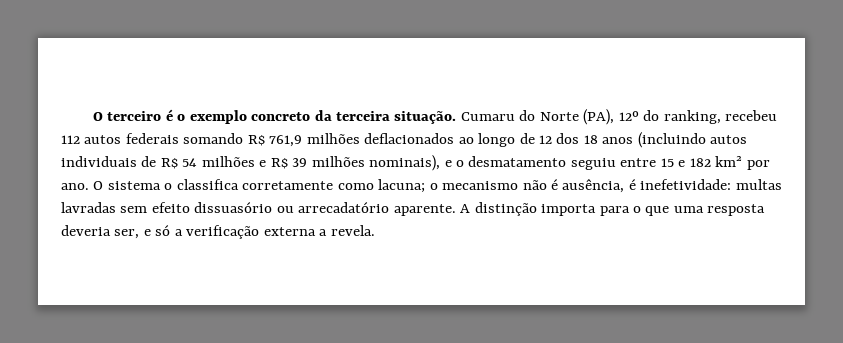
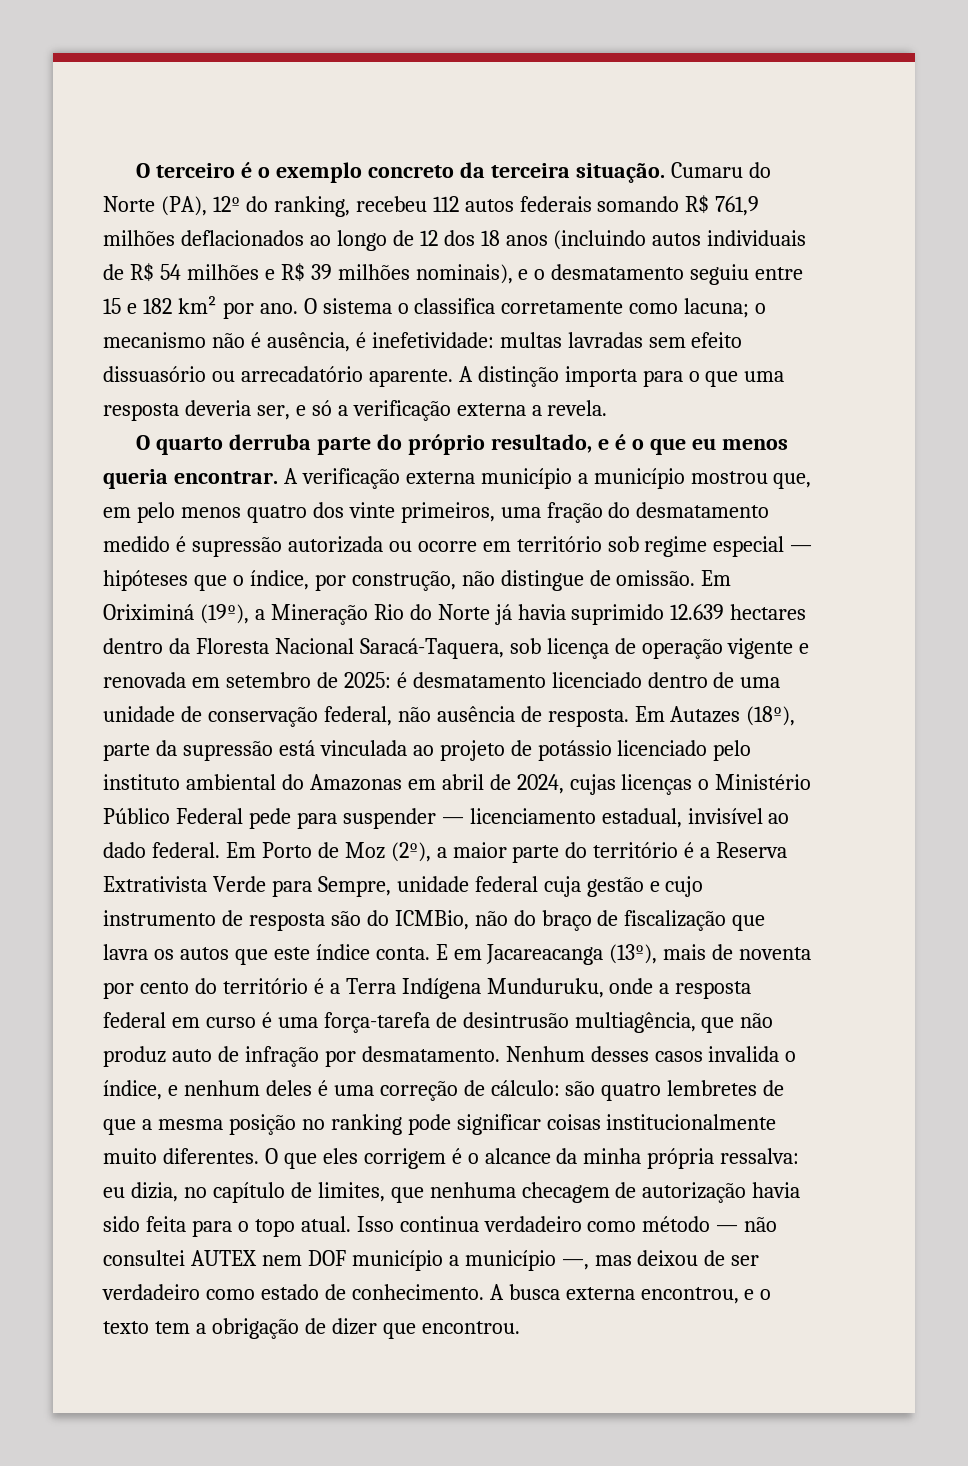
+ O quarto derruba parte do próprio resultado, e é o que eu menos queria encontrar. A verificação externa município a município mostrou que, em pelo menos quatro dos vinte primeiros, uma fração do desmatamento medido é supressão autorizada ou ocorre em território sob regime especial — hipóteses que o índice, por construção, não distingue de omissão. Em Oriximiná (19º), a Mineração Rio do Norte já havia suprimido 12.639 hectares dentro da Floresta Nacional Saracá-Taquera, sob licença de operação vigente e renovada em setembro de 2025: é desmatamento licenciado dentro de uma unidade de conservação federal, não ausência de resposta. Em Autazes (18º), parte da supressão está vinculada ao projeto de potássio licenciado pelo instituto ambiental do Amazonas em abril de 2024, cujas licenças o Ministério Público Federal pede para suspender — licenciamento estadual, invisível ao dado federal. Em Porto de Moz (2º), a maior parte do território é a Reserva Extrativista Verde para Sempre, unidade federal cuja gestão e cujo instrumento de resposta são do ICMBio, não do braço de fiscalização que lavra os autos que este índice conta. E em Jacareacanga (13º), mais de noventa por cento do território é a Terra Indígena Munduruku, onde a resposta federal em curso é uma força-tarefa de desintrusão multiagência, que não produz auto de infração por desmatamento. Nenhum desses casos invalida o índice, e nenhum deles é uma correção de cálculo: são quatro lembretes de que a mesma posição no ranking pode significar coisas institucionalmente muito diferentes. O que eles corrigem é o alcance da minha própria ressalva: eu dizia, no capítulo de limites, que nenhuma checagem de autorização havia sido feita para o topo atual. Isso continua verdadeiro como método — não consultei AUTEX nem DOF município a município —, mas deixou de ser verdadeiro como estado de conhecimento. A busca externa encontrou, e o texto tem a obrigação de dizer que encontrou.

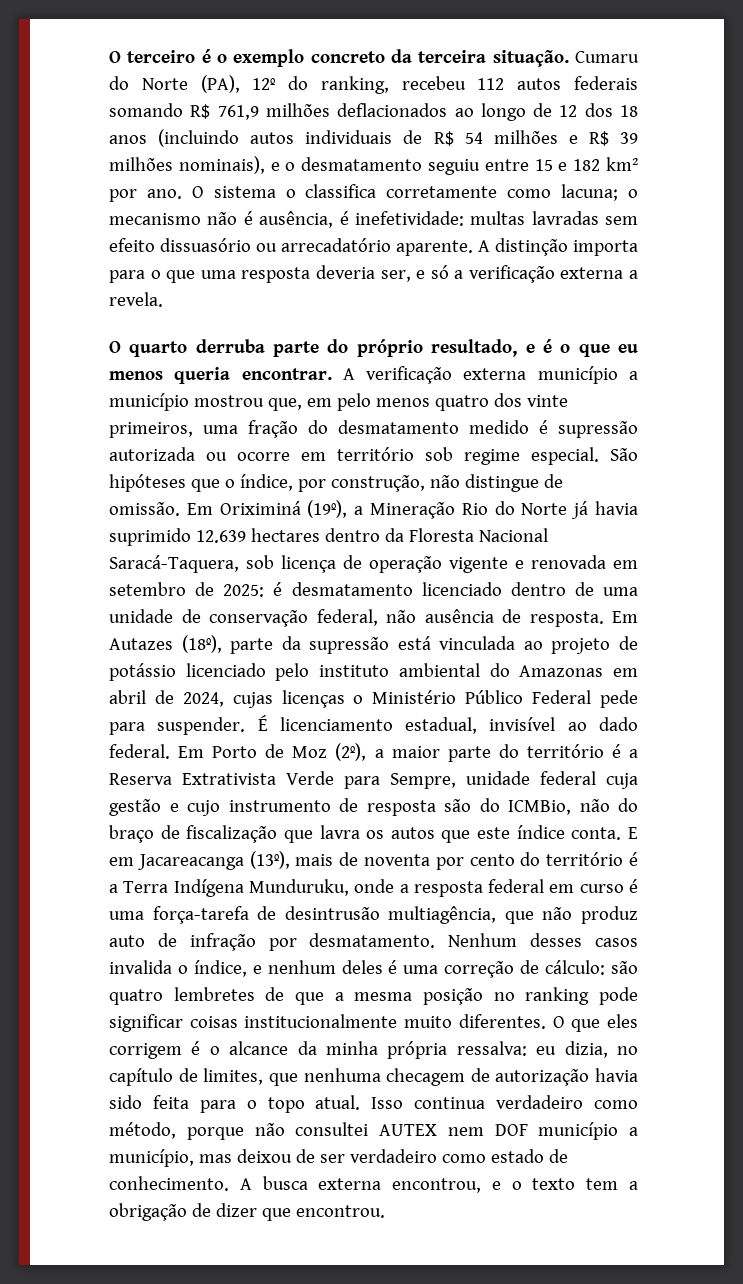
- A verificação externa município a município mostrou que, em pelo menos quatro dos vinte primeiros, uma fração do desmatamento medido é supressão autorizada ou ocorre em território sob regime especial — hipóteses que o índice, por construção, não distingue de omissão.
+ A verificação externa município a município mostrou que, em pelo menos quatro dos vinte primeiros, uma fração do desmatamento medido é supressão autorizada ou ocorre em território sob regime especial. São hipóteses que o índice, por construção, não distingue de omissão.
- Em Autazes (18º), parte da supressão está vinculada ao projeto de potássio licenciado pelo instituto ambiental do Amazonas em abril de 2024, cujas licenças o Ministério Público Federal pede para suspender — licenciamento estadual, invisível ao dado federal.
+ Em Autazes (18º), parte da supressão está vinculada ao projeto de potássio licenciado pelo instituto ambiental do Amazonas em abril de 2024, cujas licenças o Ministério Público Federal pede para suspender. É licenciamento estadual, invisível ao dado federal.
- Isso continua verdadeiro como método — não consultei AUTEX nem DOF município a município —, mas deixou de ser verdadeiro como estado de conhecimento.
+ Isso continua verdadeiro como método, porque não consultei AUTEX nem DOF município a município, mas deixou de ser verdadeiro como estado de conhecimento.

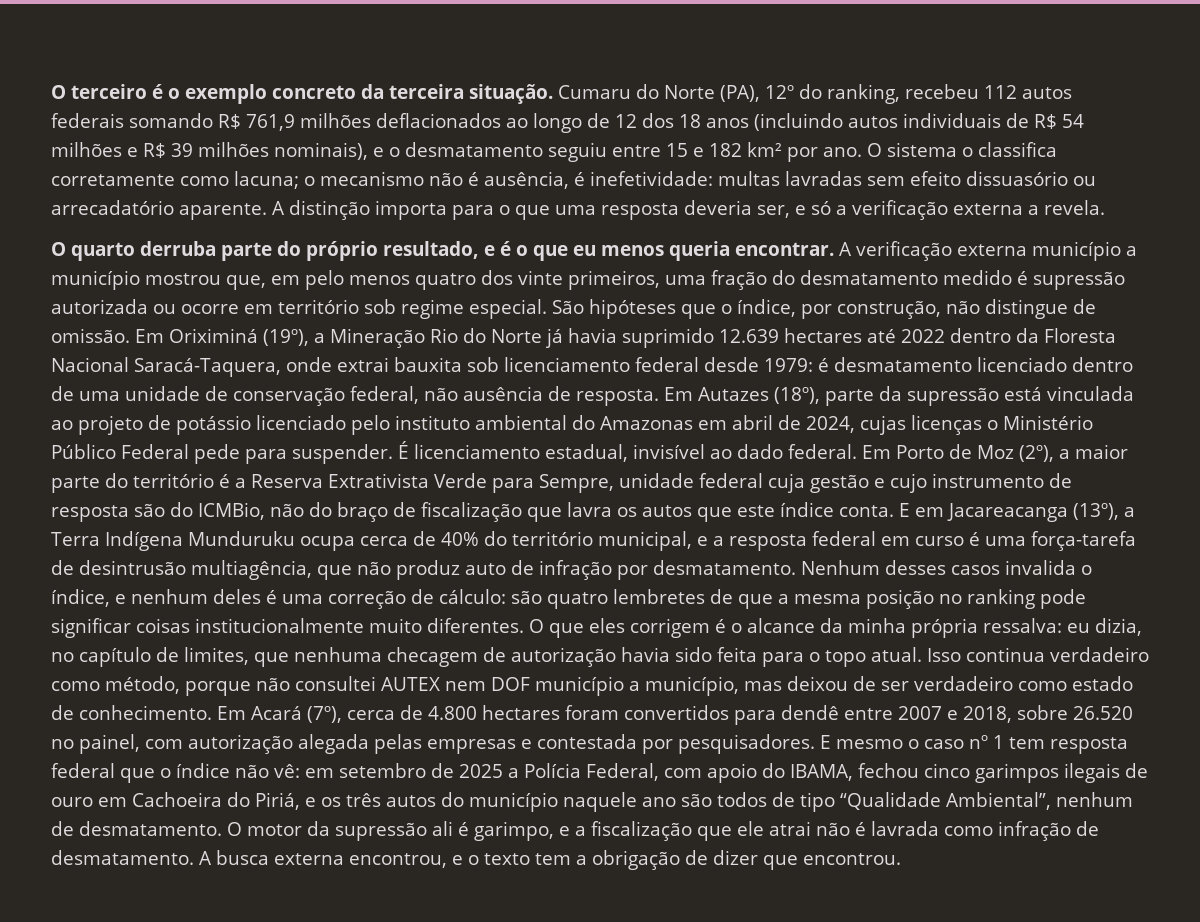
- Em Oriximiná (19º), a Mineração Rio do Norte já havia suprimido 12.639 hectares dentro da Floresta Nacional Saracá-Taquera, sob licença de operação vigente e renovada em setembro de 2025: é desmatamento licenciado dentro de uma unidade de conservação federal, não ausência de resposta.
+ Em Oriximiná (19º), a Mineração Rio do Norte já havia suprimido 12.639 hectares até 2022 dentro da Floresta Nacional Saracá-Taquera, onde extrai bauxita sob licenciamento federal desde 1979: é desmatamento licenciado dentro de uma unidade de conservação federal, não ausência de resposta.
- E em Jacareacanga (13º), mais de noventa por cento do território é a Terra Indígena Munduruku, onde a resposta federal em curso é uma força-tarefa de desintrusão multiagência, que não produz auto de infração por desmatamento.
+ E em Jacareacanga (13º), a Terra Indígena Munduruku ocupa cerca de 40% do território municipal, e a resposta federal em curso é uma força-tarefa de desintrusão multiagência, que não produz auto de infração por desmatamento.
+ Em Acará (7º), cerca de 4.800 hectares foram convertidos para dendê entre 2007 e 2018, sobre 26.520 no painel, com autorização alegada pelas empresas e contestada por pesquisadores. E mesmo o caso nº 1 tem resposta federal que o índice não vê: em setembro de 2025 a Polícia Federal, com apoio do IBAMA, fechou cinco garimpos ilegais de ouro em Cachoeira do Piriá, e os três autos do município naquele ano são todos de tipo “Qualidade Ambiental”, nenhum de desmatamento. O motor da supressão ali é garimpo, e a fiscalização que ele atrai não é lavrada como infração de desmatamento.

